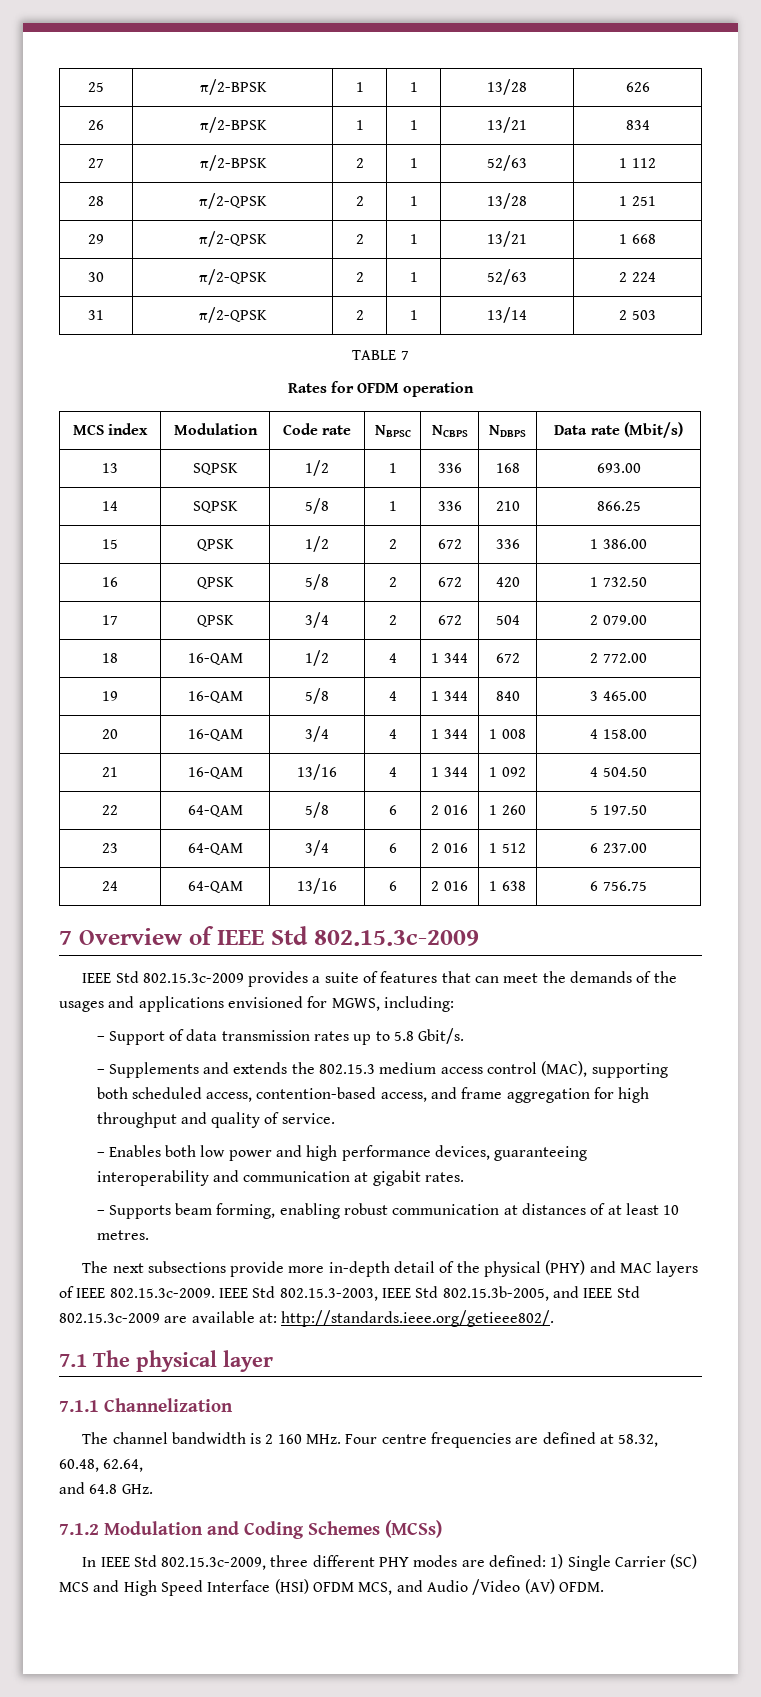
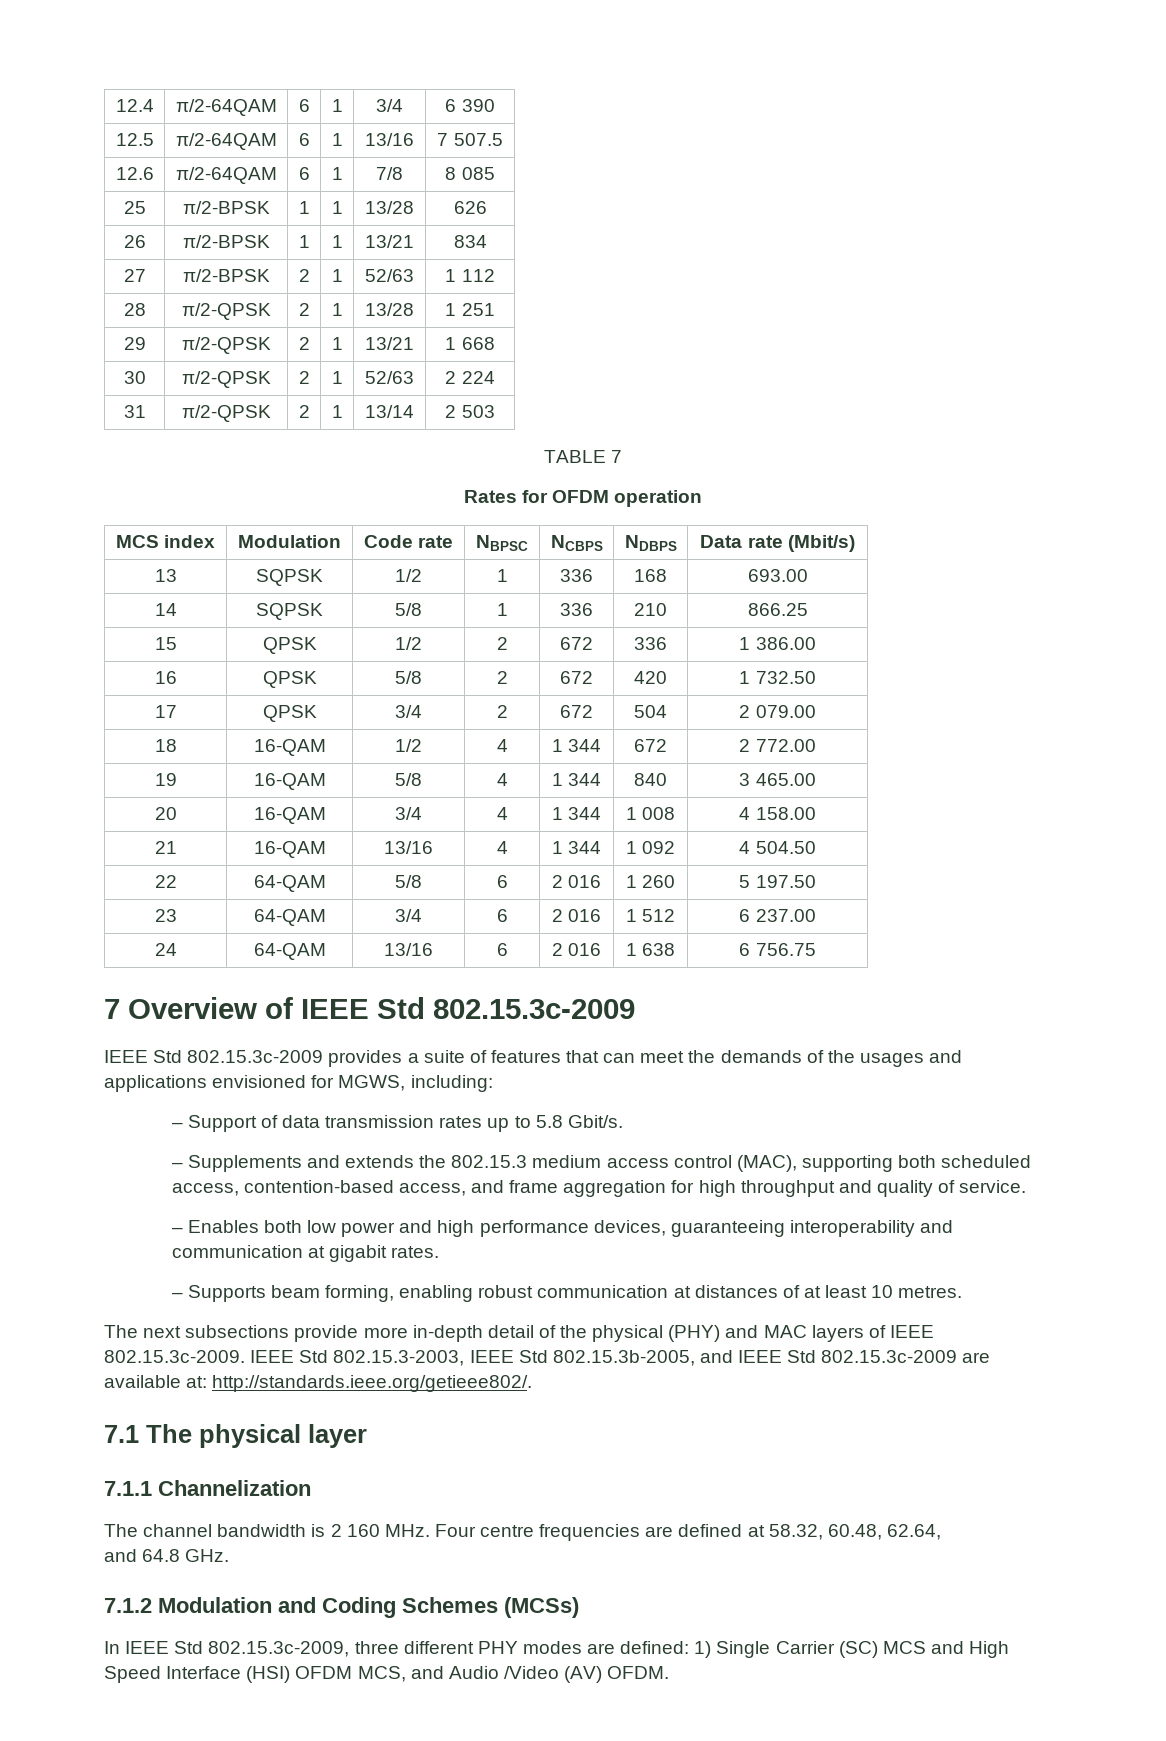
+ 12.4 | π/2-64QAM | 6 | 1 | 3/4 | 6 390
+ 12.5 | π/2-64QAM | 6 | 1 | 13/16 | 7 507.5
+ 12.6 | π/2-64QAM | 6 | 1 | 7/8 | 8 085

